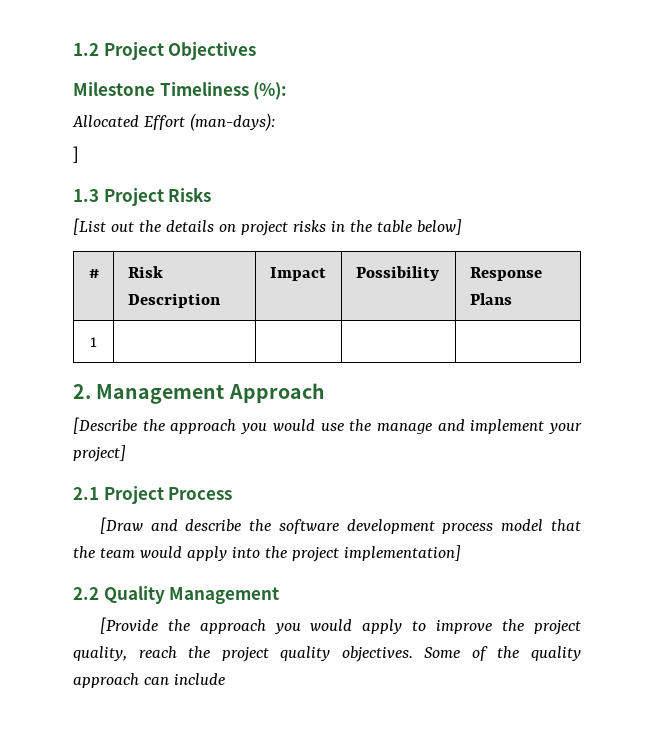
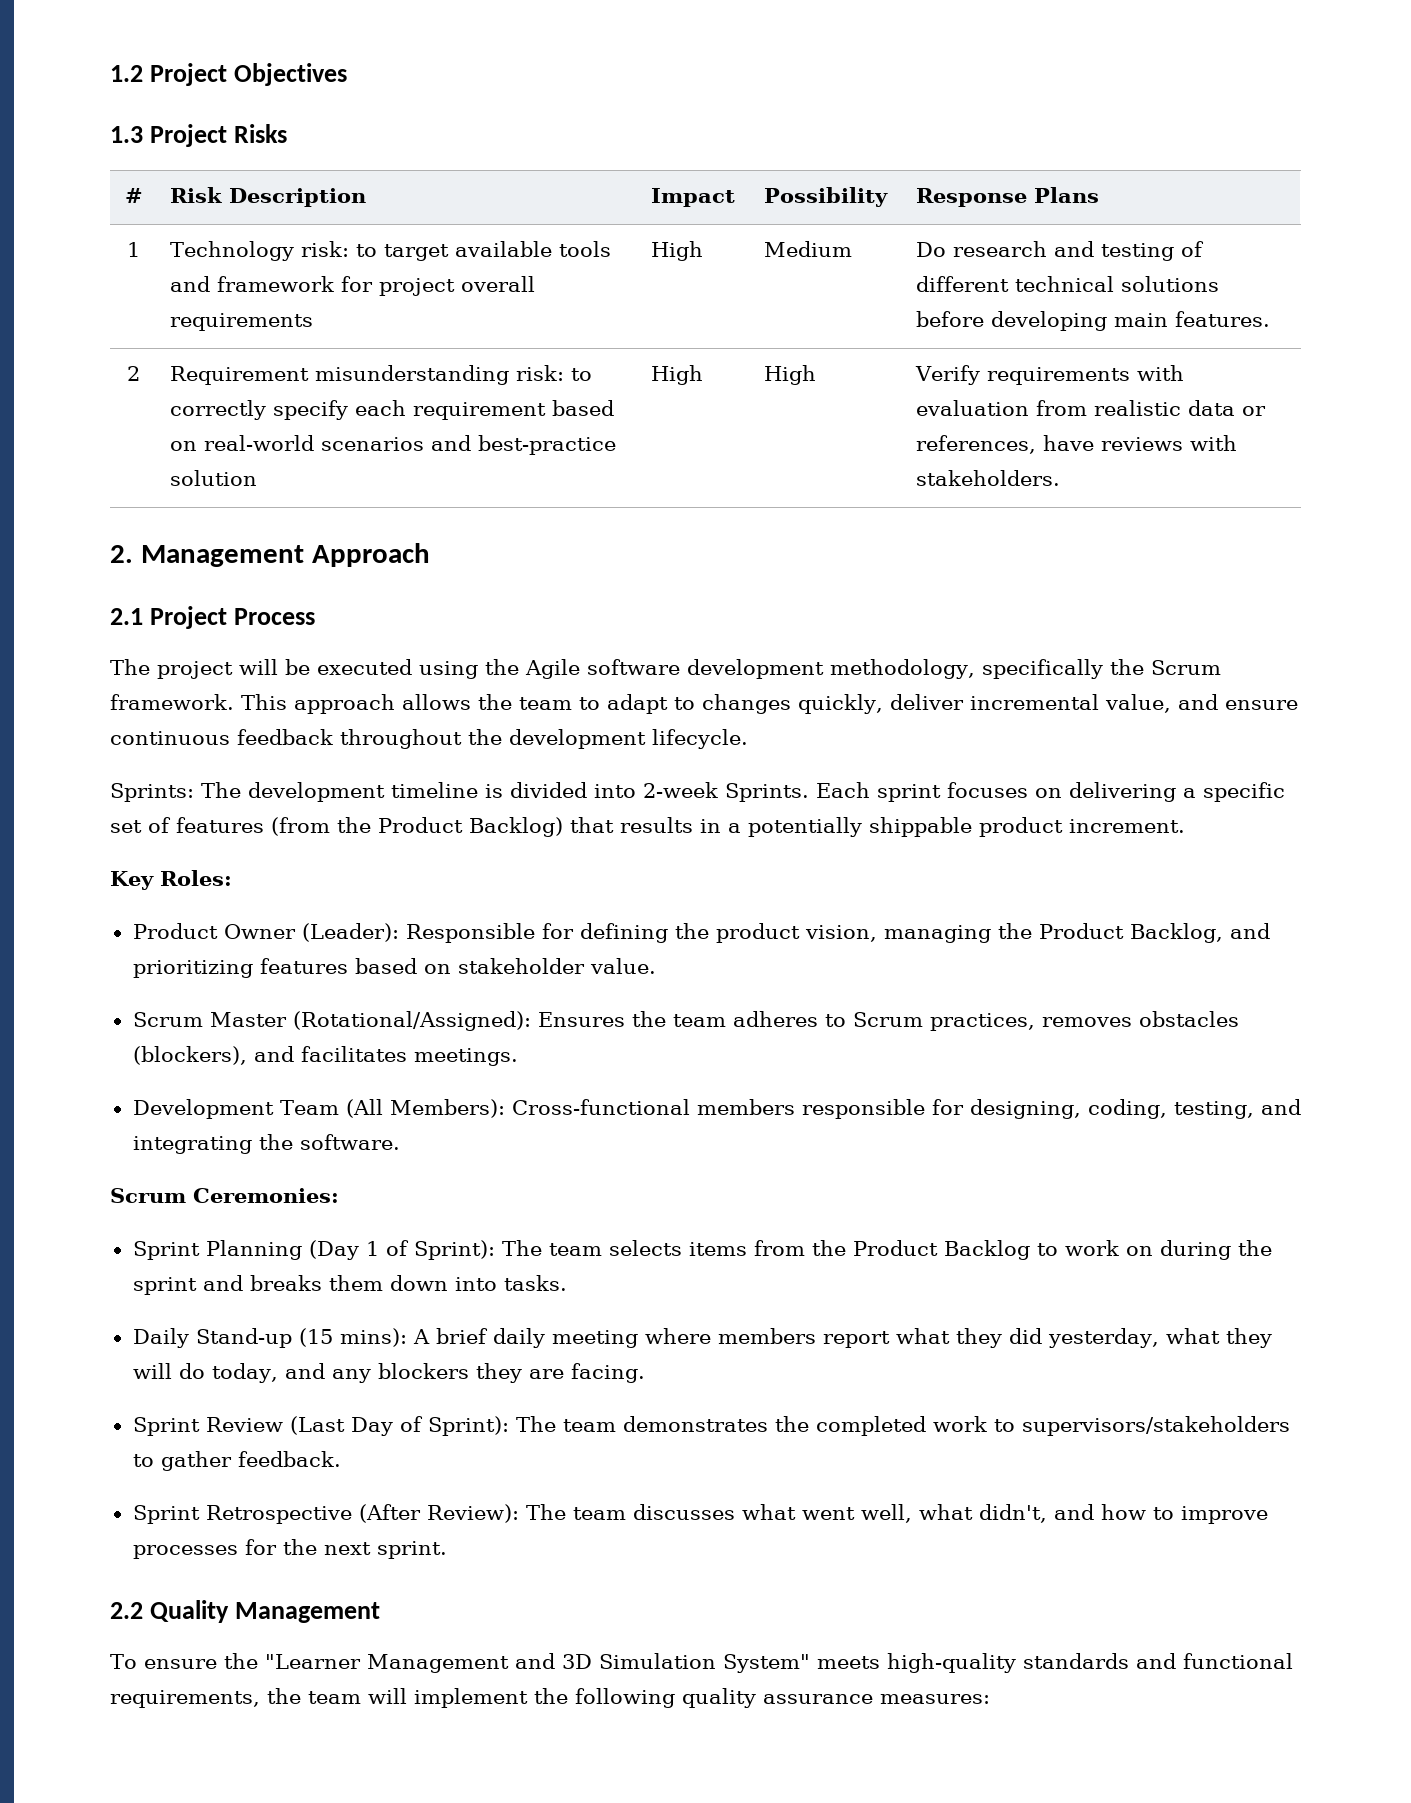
- Milestone Timeliness (%):
- Allocated Effort (man-days):
- ]
  1.3 Project Risks
- [List out the details on project risks in the table below]
- 1 | | | |
+ 1 | Technology risk: to target available tools and framework for project overall requirements | High | Medium | Do research and testing of different technical solutions before developing main features.
+ 2 | Requirement misunderstanding risk: to correctly specify each requirement based on real-world scenarios and best-practice solution | High | High | Verify requirements with evaluation from realistic data or references, have reviews with stakeholders.
  2. Management Approach
- [Describe the approach you would use the manage and implement your project]
  2.1 Project Process
- [Draw and describe the software development process model that the team would apply into the project implementation]
+ The project will be executed using the Agile software development methodology, specifically the Scrum framework. This approach allows the team to adapt to changes quickly, deliver incremental value, and ensure continuous feedback throughout the development lifecycle.
+ Sprints: The development timeline is divided into 2-week Sprints. Each sprint focuses on delivering a specific set of features (from the Product Backlog) that results in a potentially shippable product increment.
+ Key Roles:
+ Product Owner (Leader): Responsible for defining the product vision, managing the Product Backlog, and prioritizing features based on stakeholder value.
+ Scrum Master (Rotational/Assigned): Ensures the team adheres to Scrum practices, removes obstacles (blockers), and facilitates meetings.
+ Development Team (All Members): Cross-functional members responsible for designing, coding, testing, and integrating the software.
+ Scrum Ceremonies:
+ Sprint Planning (Day 1 of Sprint): The team selects items from the Product Backlog to work on during the sprint and breaks them down into tasks.
+ Daily Stand-up (15 mins): A brief daily meeting where members report what they did yesterday, what they will do today, and any blockers they are facing.
+ Sprint Review (Last Day of Sprint): The team demonstrates the completed work to supervisors/stakeholders to gather feedback.
+ Sprint Retrospective (After Review): The team discusses what went well, what didn't, and how to improve processes for the next sprint.
  2.2 Quality Management
- [Provide the approach you would apply to improve the project quality, reach the project quality objectives. Some of the quality approach can include
+ To ensure the "Learner Management and 3D Simulation System" meets high-quality standards and functional requirements, the team will implement the following quality assurance measures:

